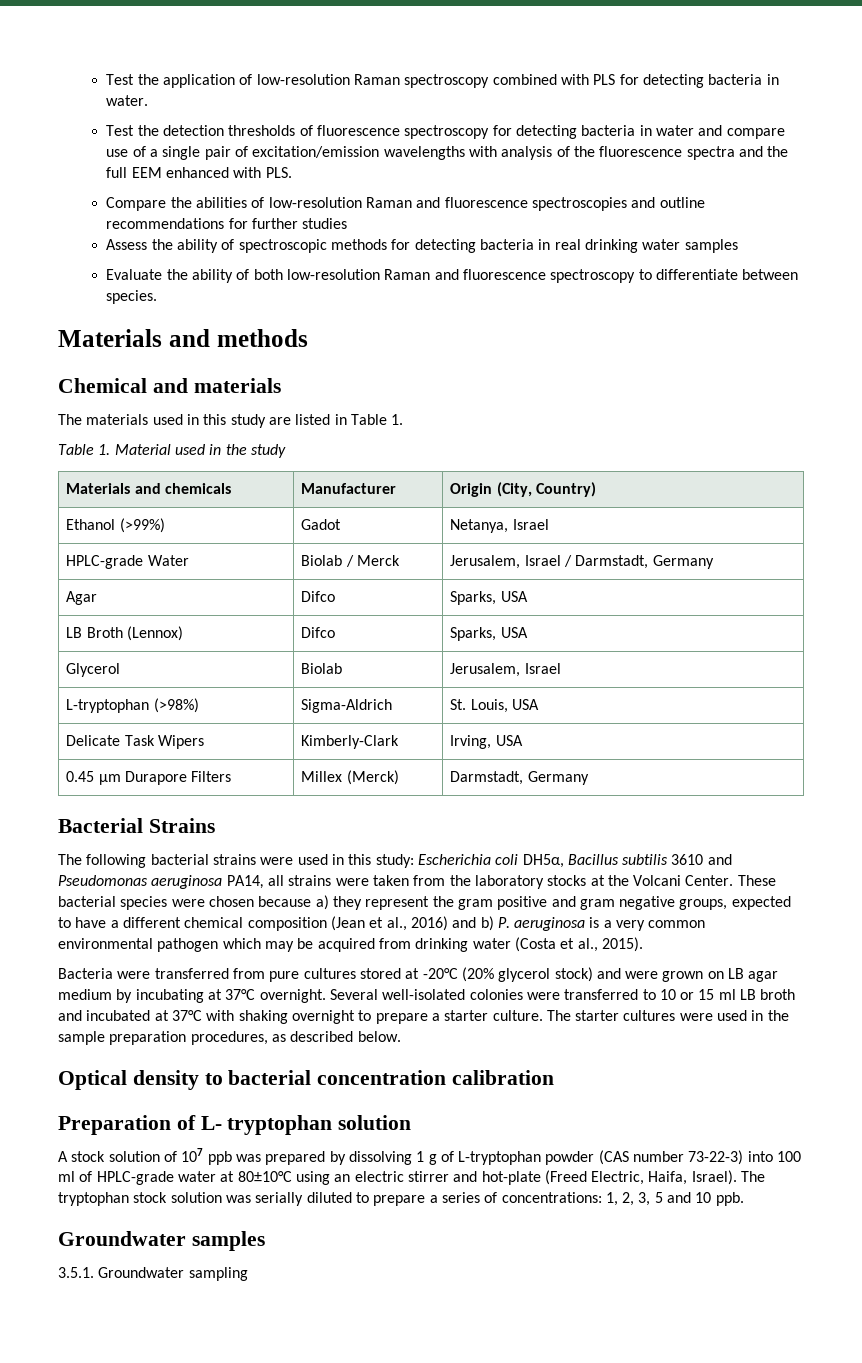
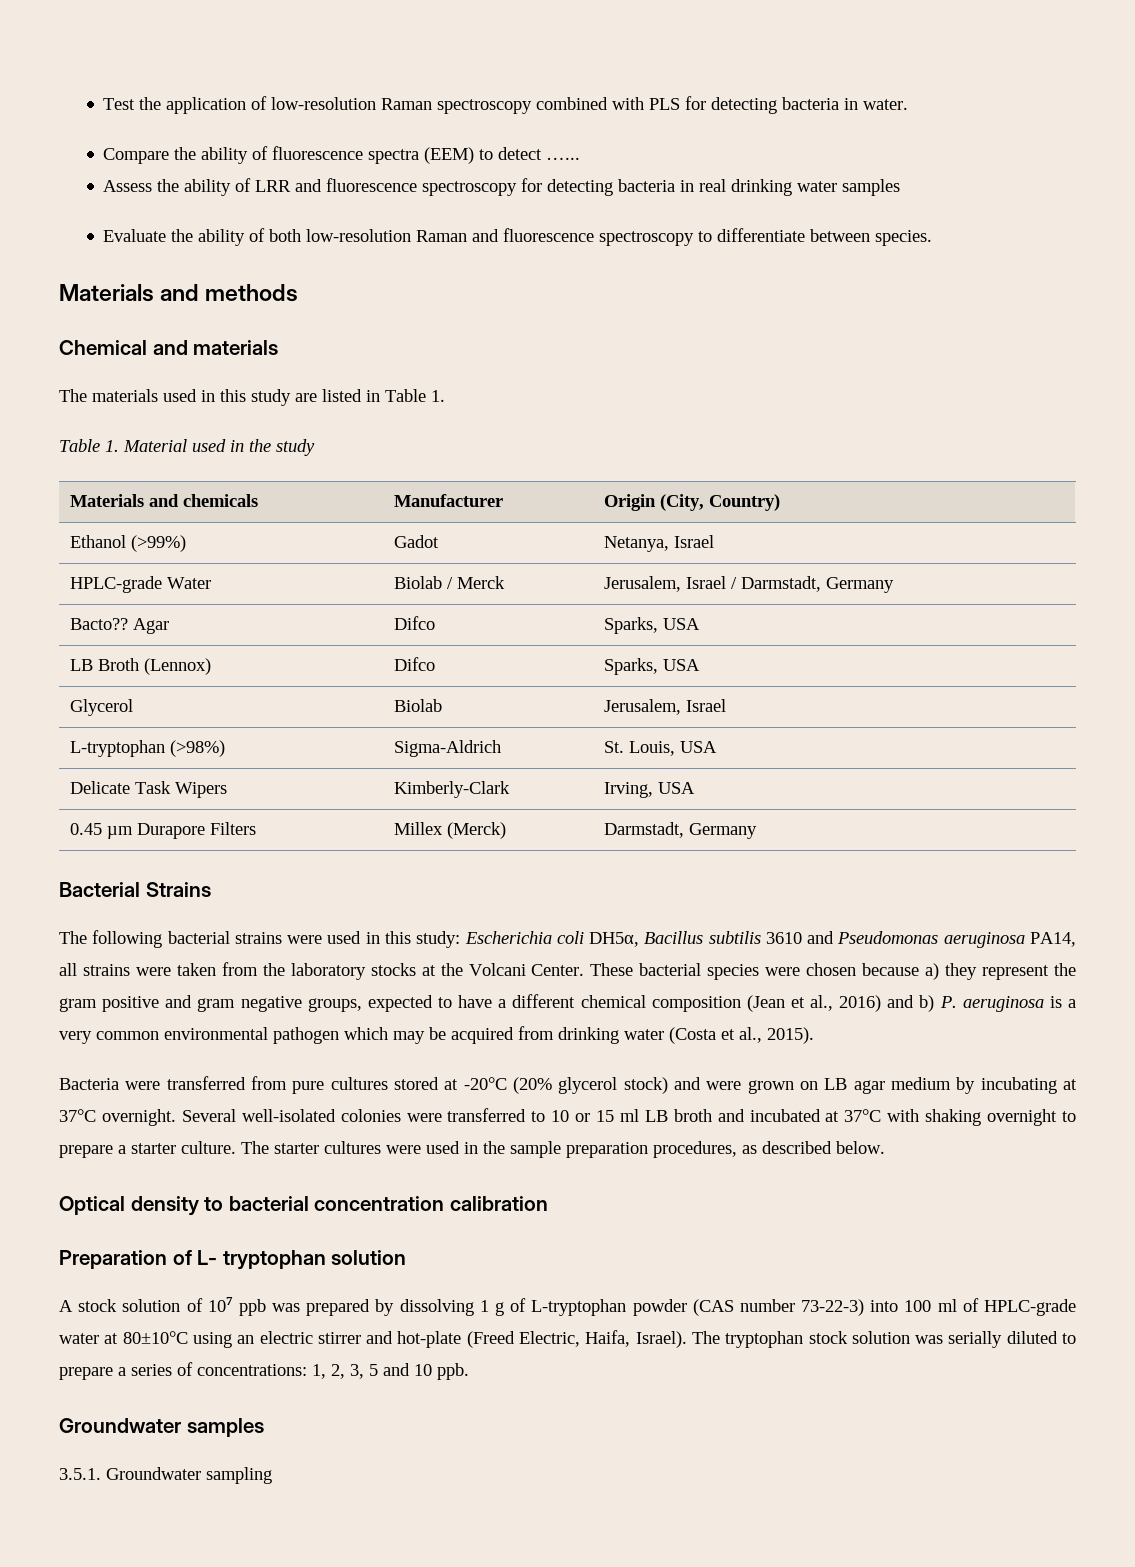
- Test the detection thresholds of fluorescence spectroscopy for detecting bacteria in water and compare use of a single pair of excitation/emission wavelengths with analysis of the fluorescence spectra and the full EEM enhanced with PLS.
- Compare the abilities of low-resolution Raman and fluorescence spectroscopies and outline recommendations for further studies
+ Compare the ability of fluorescence spectra (EEM) to detect …...
- Assess the ability of spectroscopic methods for detecting bacteria in real drinking water samples
+ Assess the ability of LRR and fluorescence spectroscopy for detecting bacteria in real drinking water samples
- Agar | Difco | Sparks, USA
+ Bacto?? Agar | Difco | Sparks, USA

